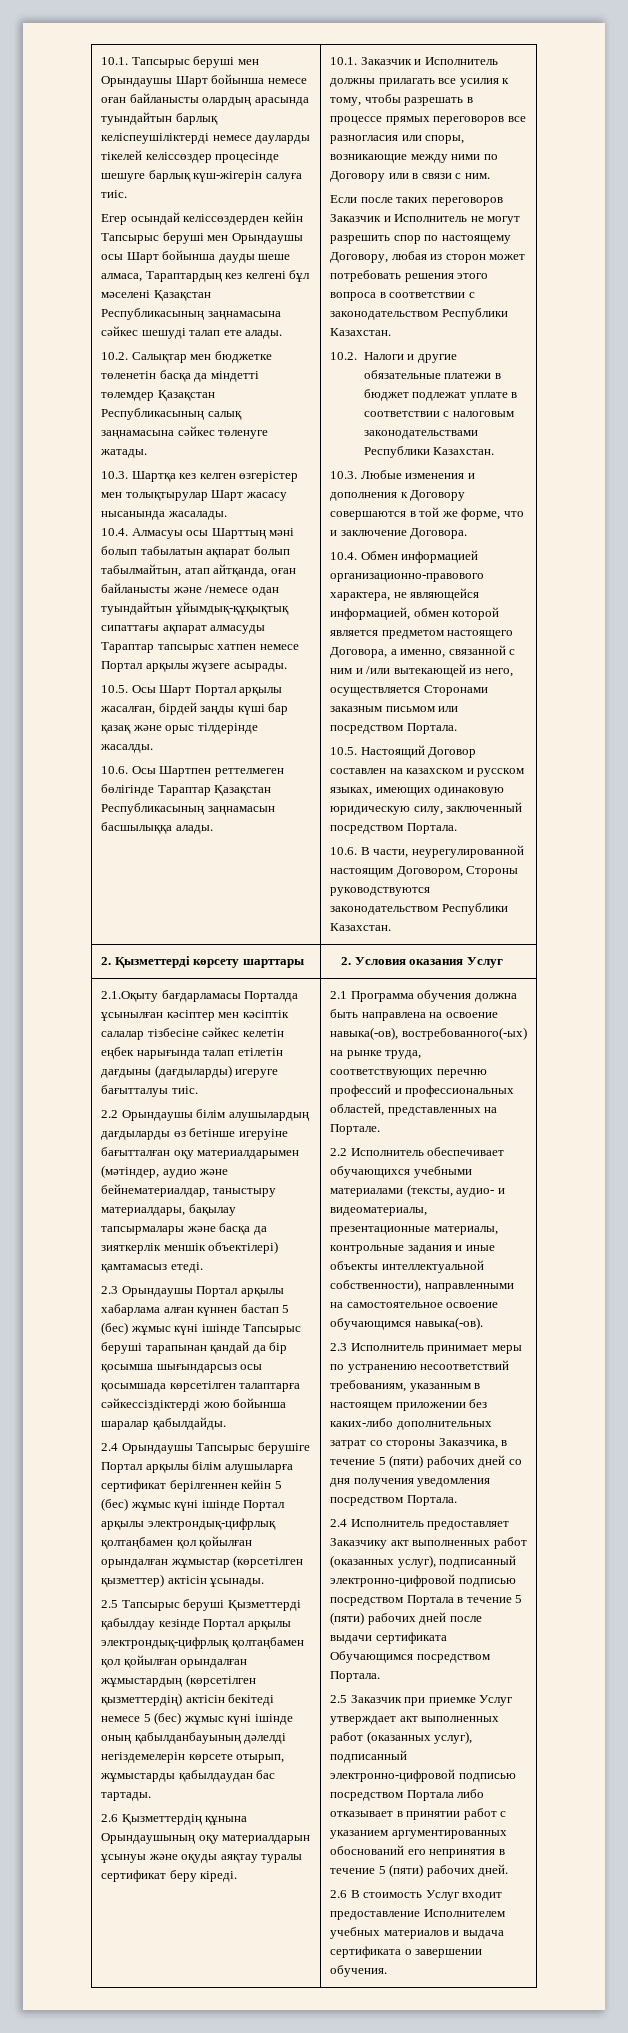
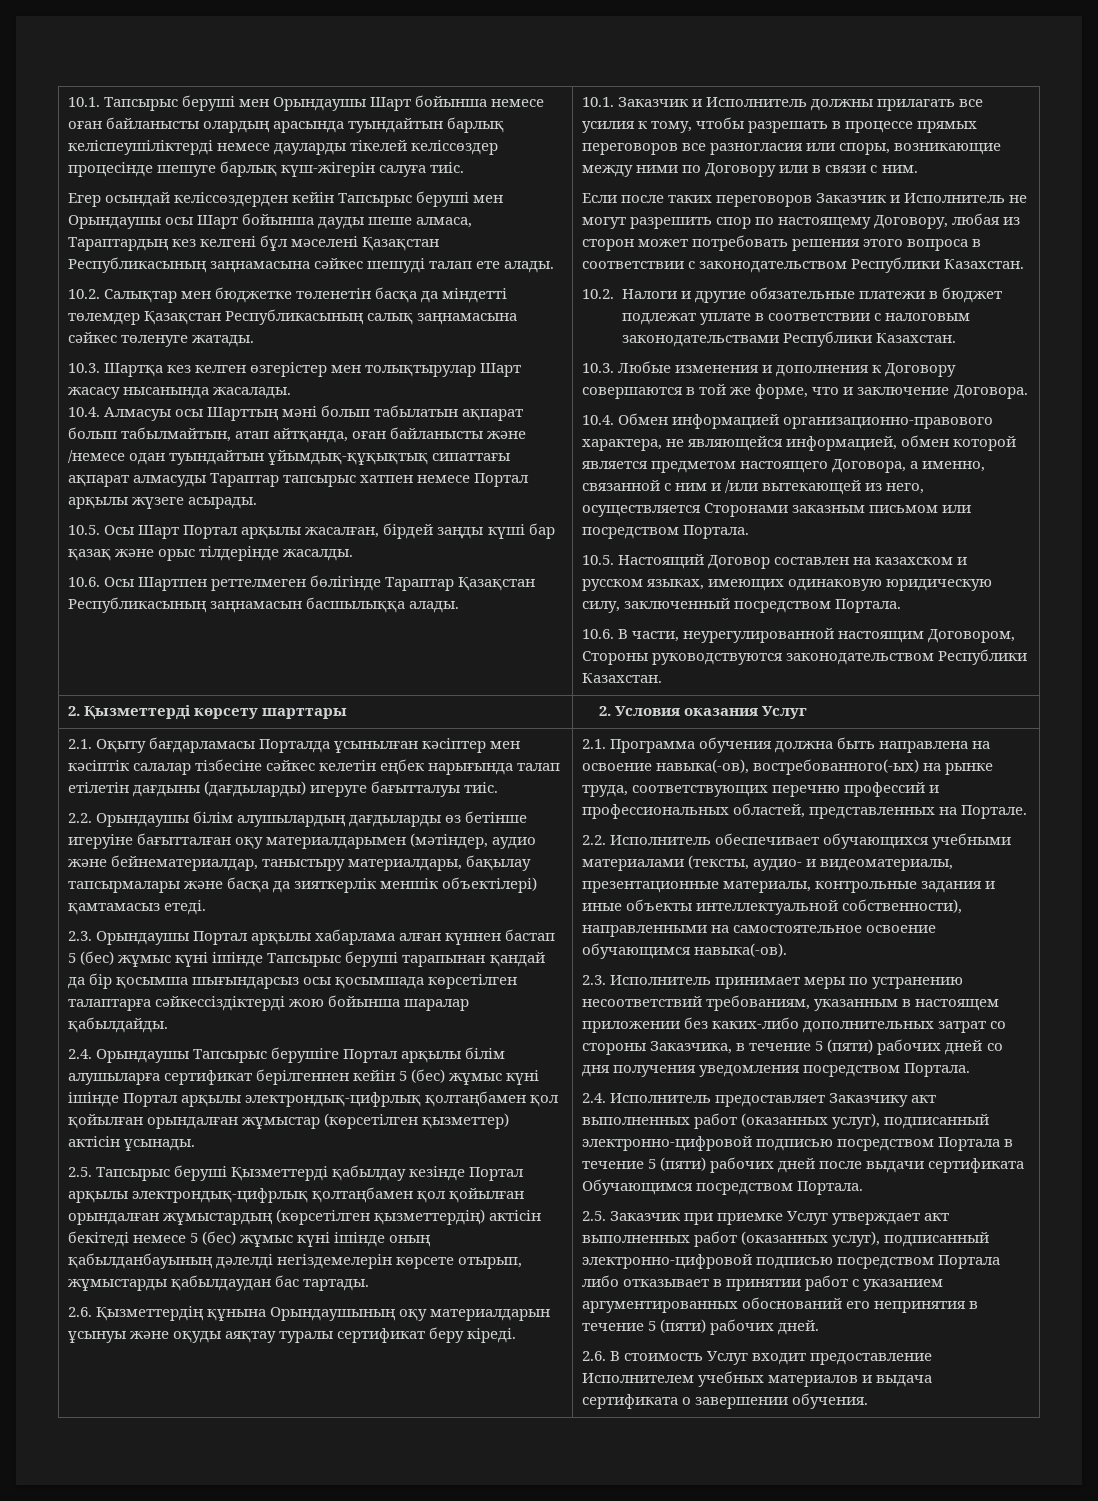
- 2.1.Оқыту бағдарламасы Порталда ұсынылған кәсіптер мен кәсіптік салалар тізбесіне сәйкес келетін еңбек нарығында талап етілетін дағдыны (дағдыларды) игеруге бағытталуы тиіс.
+ 2.1. Оқыту бағдарламасы Порталда ұсынылған кәсіптер мен кәсіптік салалар тізбесіне сәйкес келетін еңбек нарығында талап етілетін дағдыны (дағдыларды) игеруге бағытталуы тиіс.
- 2.2 Орындаушы білім алушылардың дағдыларды өз бетінше игеруіне бағытталған оқу материалдарымен (мәтіндер, аудио және бейнематериалдар, таныстыру материалдары, бақылау тапсырмалары және басқа да зияткерлік меншік объектілері) қамтамасыз етеді.
+ 2.2. Орындаушы білім алушылардың дағдыларды өз бетінше игеруіне бағытталған оқу материалдарымен (мәтіндер, аудио және бейнематериалдар, таныстыру материалдары, бақылау тапсырмалары және басқа да зияткерлік меншік объектілері) қамтамасыз етеді.
- 2.3 Орындаушы Портал арқылы хабарлама алған күннен бастап 5 (бес) жұмыс күні ішінде Тапсырыс беруші тарапынан қандай да бір қосымша шығындарсыз осы қосымшада көрсетілген талаптарға сәйкессіздіктерді жою бойынша шаралар қабылдайды.
+ 2.3. Орындаушы Портал арқылы хабарлама алған күннен бастап 5 (бес) жұмыс күні ішінде Тапсырыс беруші тарапынан қандай да бір қосымша шығындарсыз осы қосымшада көрсетілген талаптарға сәйкессіздіктерді жою бойынша шаралар қабылдайды.
- 2.4 Орындаушы Тапсырыс берушіге Портал арқылы білім алушыларға сертификат берілгеннен кейін 5 (бес) жұмыс күні ішінде Портал арқылы электрондық-цифрлық қолтаңбамен қол қойылған орындалған жұмыстар (көрсетілген қызметтер) актісін ұсынады.
+ 2.4. Орындаушы Тапсырыс берушіге Портал арқылы білім алушыларға сертификат берілгеннен кейін 5 (бес) жұмыс күні ішінде Портал арқылы электрондық-цифрлық қолтаңбамен қол қойылған орындалған жұмыстар (көрсетілген қызметтер) актісін ұсынады.
- 2.5 Тапсырыс беруші Қызметтерді қабылдау кезінде Портал арқылы электрондық-цифрлық қолтаңбамен қол қойылған орындалған жұмыстардың (көрсетілген қызметтердің) актісін бекітеді немесе 5 (бес) жұмыс күні ішінде оның қабылданбауының дәлелді негіздемелерін көрсете отырып, жұмыстарды қабылдаудан бас тартады.
+ 2.5. Тапсырыс беруші Қызметтерді қабылдау кезінде Портал арқылы электрондық-цифрлық қолтаңбамен қол қойылған орындалған жұмыстардың (көрсетілген қызметтердің) актісін бекітеді немесе 5 (бес) жұмыс күні ішінде оның қабылданбауының дәлелді негіздемелерін көрсете отырып, жұмыстарды қабылдаудан бас тартады.
- 2.6 Қызметтердің құнына Орындаушының оқу материалдарын ұсынуы және оқуды аяқтау туралы сертификат беру кіреді.
+ 2.6. Қызметтердің құнына Орындаушының оқу материалдарын ұсынуы және оқуды аяқтау туралы сертификат беру кіреді.
- 2.1 Программа обучения должна быть направлена на освоение навыка(-ов), востребованного(-ых) на рынке труда, соответствующих перечню профессий и профессиональных областей, представленных на Портале.
+ 2.1. Программа обучения должна быть направлена на освоение навыка(-ов), востребованного(-ых) на рынке труда, соответствующих перечню профессий и профессиональных областей, представленных на Портале.
- 2.2 Исполнитель обеспечивает обучающихся учебными материалами (тексты, аудио- и видеоматериалы, презентационные материалы, контрольные задания и иные объекты интеллектуальной собственности), направленными на самостоятельное освоение обучающимся навыка(-ов).
+ 2.2. Исполнитель обеспечивает обучающихся учебными материалами (тексты, аудио- и видеоматериалы, презентационные материалы, контрольные задания и иные объекты интеллектуальной собственности), направленными на самостоятельное освоение обучающимся навыка(-ов).
- 2.3 Исполнитель принимает меры по устранению несоответствий требованиям, указанным в настоящем приложении без каких-либо дополнительных затрат со стороны Заказчика, в течение 5 (пяти) рабочих дней со дня получения уведомления посредством Портала.
+ 2.3. Исполнитель принимает меры по устранению несоответствий требованиям, указанным в настоящем приложении без каких-либо дополнительных затрат со стороны Заказчика, в течение 5 (пяти) рабочих дней со дня получения уведомления посредством Портала.
- 2.4 Исполнитель предоставляет Заказчику акт выполненных работ (оказанных услуг), подписанный электронно-цифровой подписью посредством Портала в течение 5 (пяти) рабочих дней после выдачи сертификата Обучающимся посредством Портала.
+ 2.4. Исполнитель предоставляет Заказчику акт выполненных работ (оказанных услуг), подписанный электронно-цифровой подписью посредством Портала в течение 5 (пяти) рабочих дней после выдачи сертификата Обучающимся посредством Портала.
- 2.5 Заказчик при приемке Услуг утверждает акт выполненных работ (оказанных услуг), подписанный электронно-цифровой подписью посредством Портала либо отказывает в принятии работ с указанием аргументированных обоснований его непринятия в течение 5 (пяти) рабочих дней.
+ 2.5. Заказчик при приемке Услуг утверждает акт выполненных работ (оказанных услуг), подписанный электронно-цифровой подписью посредством Портала либо отказывает в принятии работ с указанием аргументированных обоснований его непринятия в течение 5 (пяти) рабочих дней.
- 2.6 В стоимость Услуг входит предоставление Исполнителем учебных материалов и выдача сертификата о завершении обучения.
+ 2.6. В стоимость Услуг входит предоставление Исполнителем учебных материалов и выдача сертификата о завершении обучения.

